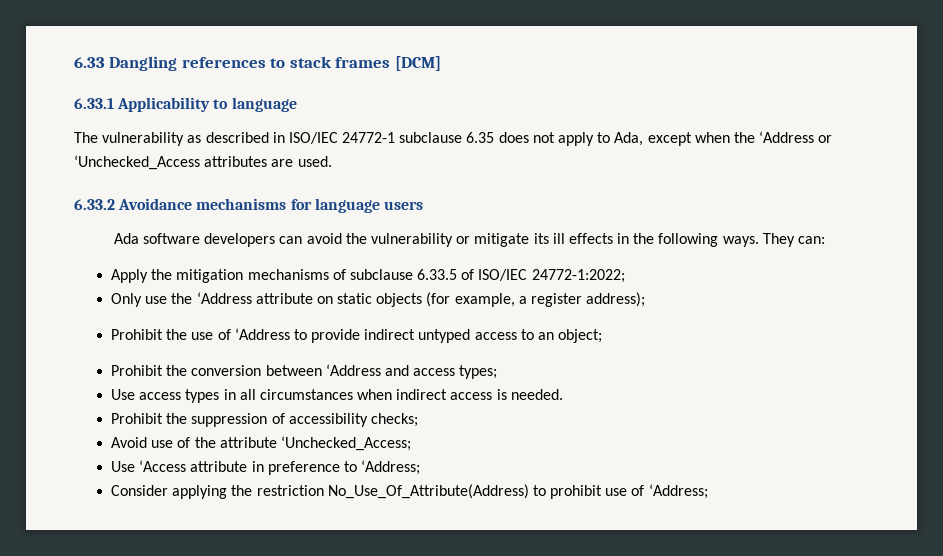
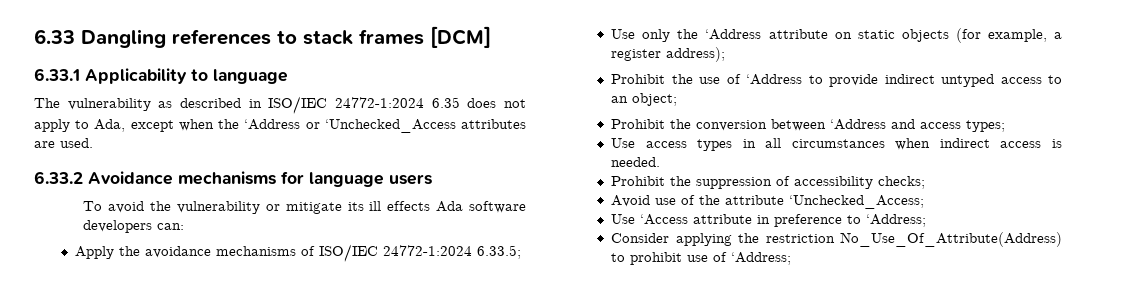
- The vulnerability as described in ISO/IEC 24772-1 subclause 6.35 does not apply to Ada, except when the ‘Address or ‘Unchecked_Access attributes are used.
+ The vulnerability as described in ISO/IEC 24772-1:2024 6.35 does not apply to Ada, except when the ‘Address or ‘Unchecked_Access attributes are used.
- Ada software developers can avoid the vulnerability or mitigate its ill effects in the following ways. They can:
+ To avoid the vulnerability or mitigate its ill effects Ada software developers can:
- Apply the mitigation mechanisms of subclause 6.33.5 of ISO/IEC 24772-1:2022;
- Only use the ‘Address attribute on static objects (for example, a register address);
+ Apply the avoidance mechanisms of ISO/IEC 24772-1:2024 6.33.5;
+ Use only the ‘Address attribute on static objects (for example, a register address);

